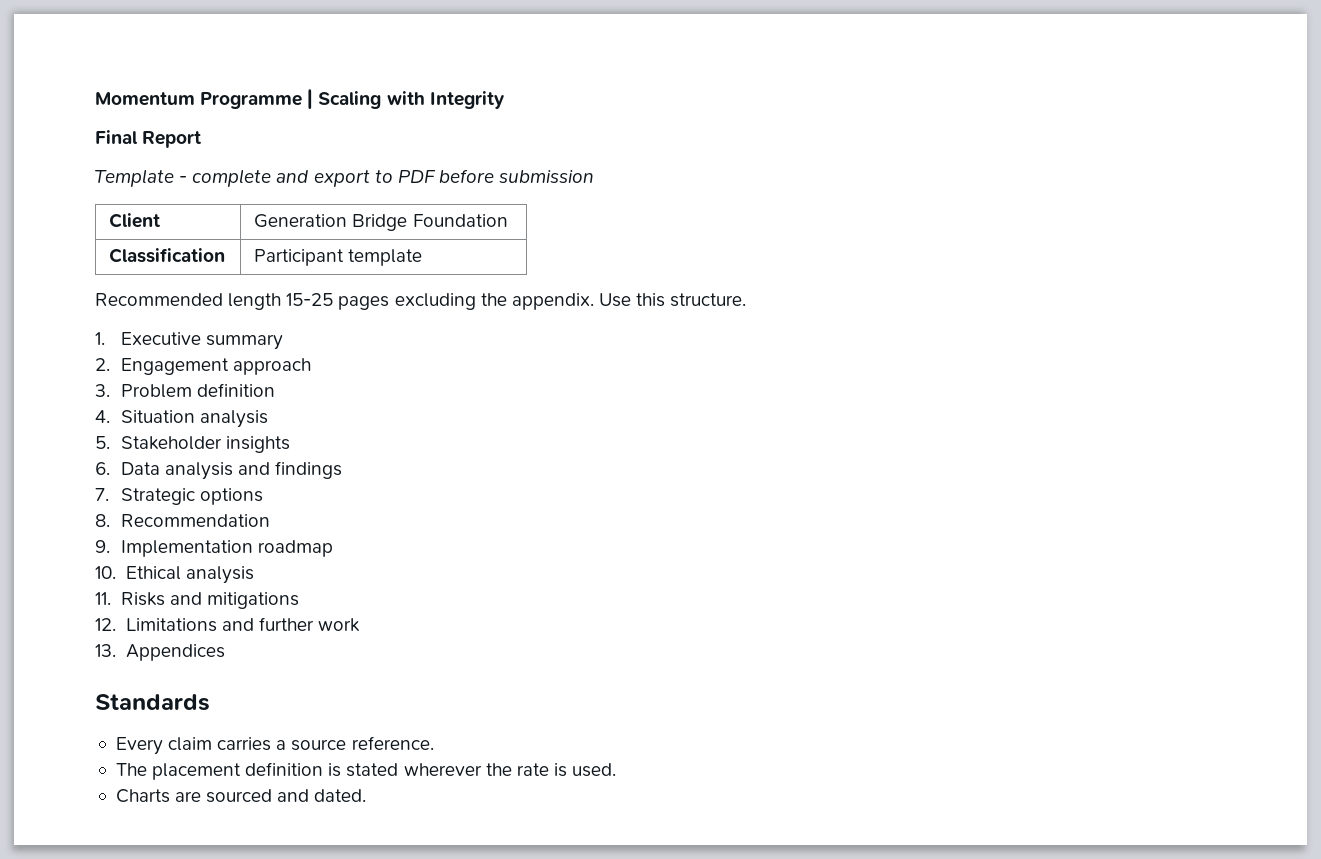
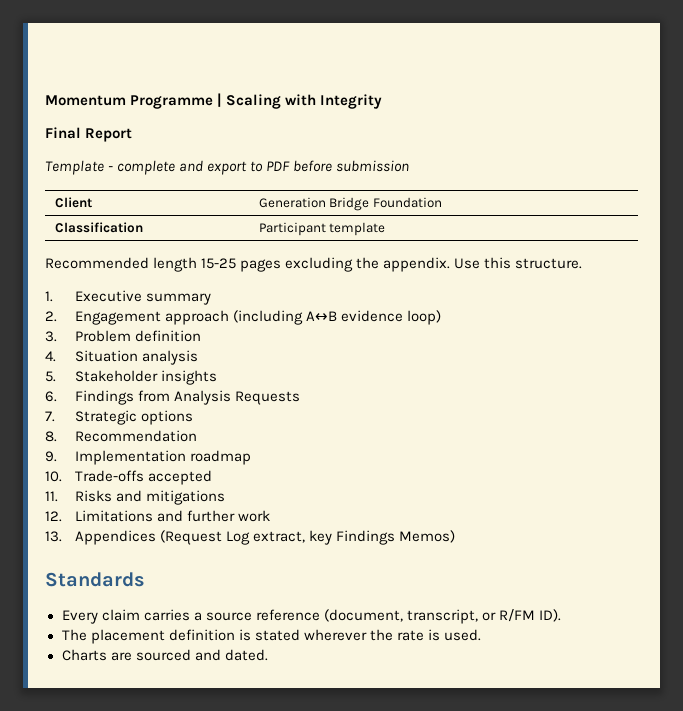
- 2. Engagement approach
+ 2. Engagement approach (including A↔B evidence loop)
- 6. Data analysis and findings
+ 6. Findings from Analysis Requests
- 10. Ethical analysis
+ 10. Trade-offs accepted
- 13. Appendices
+ 13. Appendices (Request Log extract, key Findings Memos)
- Every claim carries a source reference.
+ Every claim carries a source reference (document, transcript, or R/FM ID).

